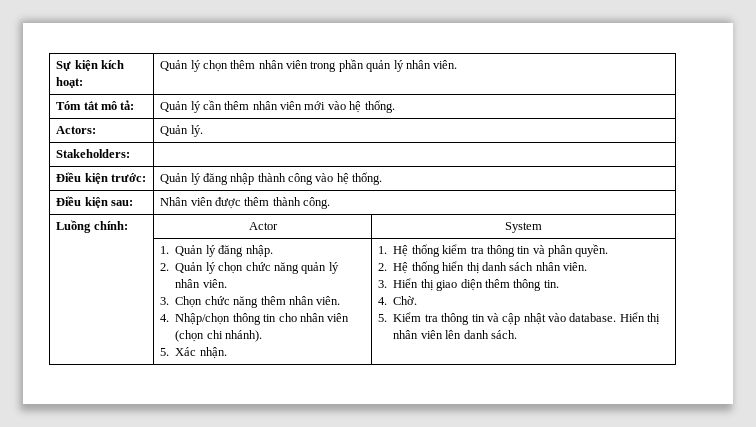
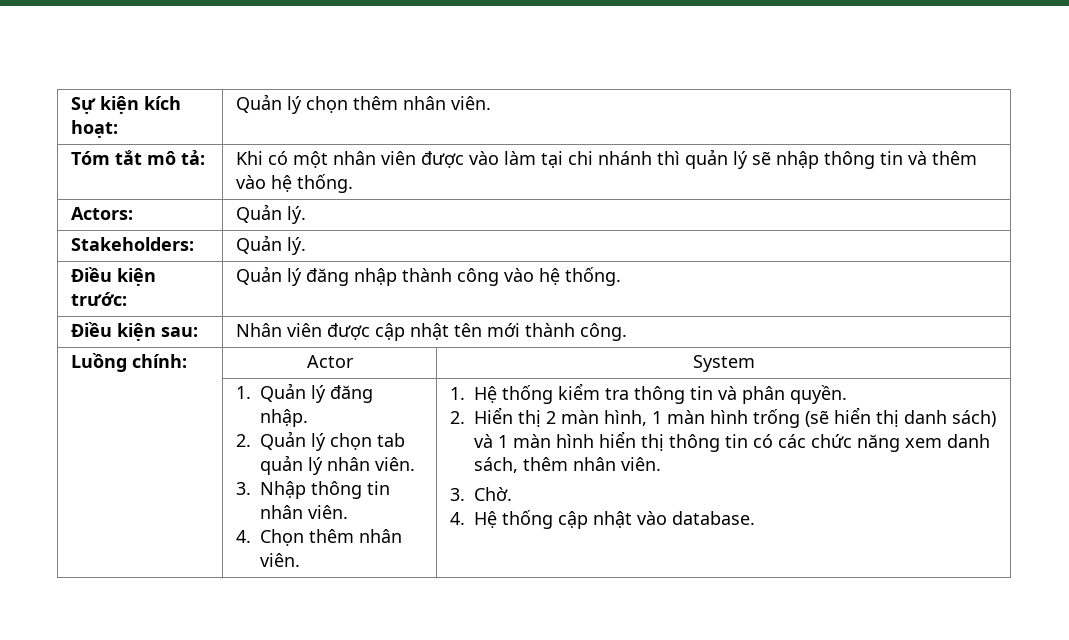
- Sự kiện kích hoạt: | Quản lý chọn thêm nhân viên trong phần quản lý nhân viên.
+ Sự kiện kích hoạt: | Quản lý chọn thêm nhân viên.
- Tóm tắt mô tả: | Quản lý cần thêm nhân viên mới vào hệ thống.
+ Tóm tắt mô tả: | Khi có một nhân viên được vào làm tại chi nhánh thì quản lý sẽ nhập thông tin và thêm vào hệ thống.
- Stakeholders: |
+ Stakeholders: | Quản lý.
- Điều kiện sau: | Nhân viên được thêm thành công.
+ Điều kiện sau: | Nhân viên được cập nhật tên mới thành công.
- 2. Quản lý chọn chức năng quản lý nhân viên.
+ 2. Quản lý chọn tab quản lý nhân viên.
- 3. Chọn chức năng thêm nhân viên.
+ 3. Nhập thông tin nhân viên.
- 4. Nhập/chọn thông tin cho nhân viên (chọn chi nhánh).
- 5. Xác nhận.
+ 4. Chọn thêm nhân viên.
- 2. Hệ thống hiển thị danh sách nhân viên.
- 3. Hiển thị giao diện thêm thông tin.
- 4. Chờ.
- 5. Kiểm tra thông tin và cập nhật vào database. Hiển thị nhân viên lên danh sách.
+ 2. Hiển thị 2 màn hình, 1 màn hình trống (sẽ hiển thị danh sách) và 1 màn hình hiển thị thông tin có các chức năng xem danh sách, thêm nhân viên.
+ 3. Chờ.
+ 4. Hệ thống cập nhật vào database.

